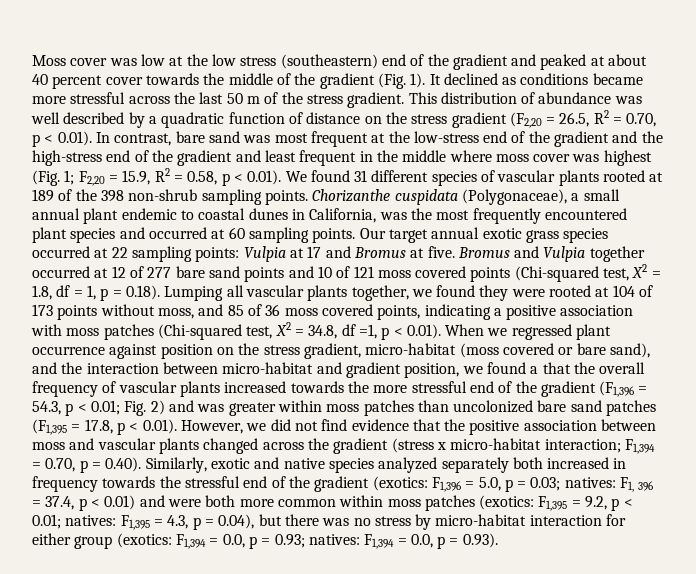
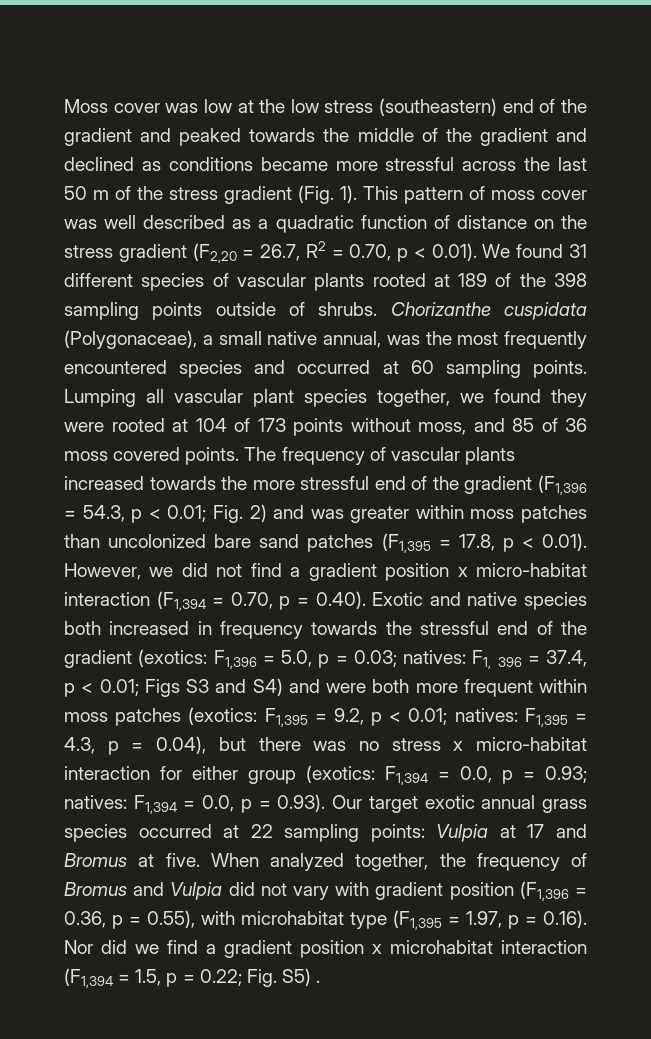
- Moss cover was low at the low stress (southeastern) end of the gradient and peaked at about 40 percent cover towards the middle of the gradient (Fig. 1). It declined as conditions became more stressful across the last 50 m of the stress gradient. This distribution of abundance was well described by a quadratic function of distance on the stress gradient (F2,20 = 26.5, R2 = 0.70, p < 0.01). In contrast, bare sand was most frequent at the low-stress end of the gradient and the high-stress end of the gradient and least frequent in the middle where moss cover was highest (Fig. 1; F2,20 = 15.9, R2 = 0.58, p < 0.01). We found 31 different species of vascular plants rooted at 189 of the 398 non-shrub sampling points.
+ Moss cover was low at the low stress (southeastern) end of the gradient and peaked towards the middle of the gradient and declined as conditions became more stressful across the last 50 m of the stress gradient (Fig. 1). This pattern of moss cover was well described as a quadratic function of distance on the stress gradient (F2,20 = 26.7, R2 = 0.70, p < 0.01). We found 31 different species of vascular plants rooted at 189 of the 398 sampling points outside of shrubs.
- Chorizanthe cuspidata (Polygonaceae), a small annual plant endemic to coastal dunes in California, was the most frequently encountered plant species and occurred at 60 sampling points.
+ Chorizanthe cuspidata (Polygonaceae), a small native annual, was the most frequently encountered species and occurred at 60 sampling points.
- Our target annual exotic grass species occurred at 22 sampling points: Vulpia at 17 and Bromus at five. Bromus and Vulpia together occurred at 12 of 277 bare sand points and 10 of 121 moss covered points (Chi-squared test, X2 = 1.8, df = 1, p = 0.18). Lumping all vascular plants together, we found they were rooted at 104 of 173 points without moss, and 85 of 36 moss covered points, indicating a positive association with moss patches (Chi-squared test, X2 = 34.8, df =1, p < 0.01). When we regressed plant occurrence against position on the stress gradient, micro-habitat (moss covered or bare sand), and the interaction between micro-habitat and gradient position, we found a that the overall frequency of vascular plants increased towards the more stressful end of the gradient (F1,396 = 54.3, p < 0.01;
+ Lumping all vascular plant species together, we found they were rooted at 104 of 173 points without moss, and 85 of 36 moss covered points. The frequency of vascular plants increased towards the more stressful end of the gradient (F1,396 = 54.3, p < 0.01;
- Fig. 2) and was greater within moss patches than uncolonized bare sand patches (F1,395 = 17.8, p < 0.01). However, we did not find evidence that the positive association between moss and vascular plants changed across the gradient (stress x micro-habitat interaction; F1,394 = 0.70, p = 0.40). Similarly, exotic and native species analyzed separately both increased in frequency towards the stressful end of the gradient (exotics:
+ Fig. 2) and was greater within moss patches than uncolonized bare sand patches (F1,395 = 17.8, p < 0.01). However, we did not find a gradient position x micro-habitat interaction (F1,394 = 0.70, p = 0.40). Exotic and native species both increased in frequency towards the stressful end of the gradient (exotics:
- F1, 396 = 37.4, p < 0.01) and were both more common within moss patches (exotics:
+ F1, 396 = 37.4, p < 0.01; Figs S3 and S4) and were both more frequent within moss patches (exotics:
- F1,395 = 4.3, p = 0.04), but there was no stress by micro-habitat interaction for either group (exotics:
+ F1,395 = 4.3, p = 0.04), but there was no stress x micro-habitat interaction for either group (exotics:
- F1,394 = 0.0, p = 0.93).
+ F1,394 = 0.0, p = 0.93). Our target exotic annual grass species occurred at 22 sampling points: Vulpia at 17 and Bromus at five. When analyzed together, the frequency of Bromus and Vulpia did not vary with gradient position (F1,396 = 0.36, p = 0.55), with microhabitat type (F1,395 = 1.97, p = 0.16). Nor did we find a gradient position x microhabitat interaction (F1,394 = 1.5, p = 0.22; Fig. S5) .

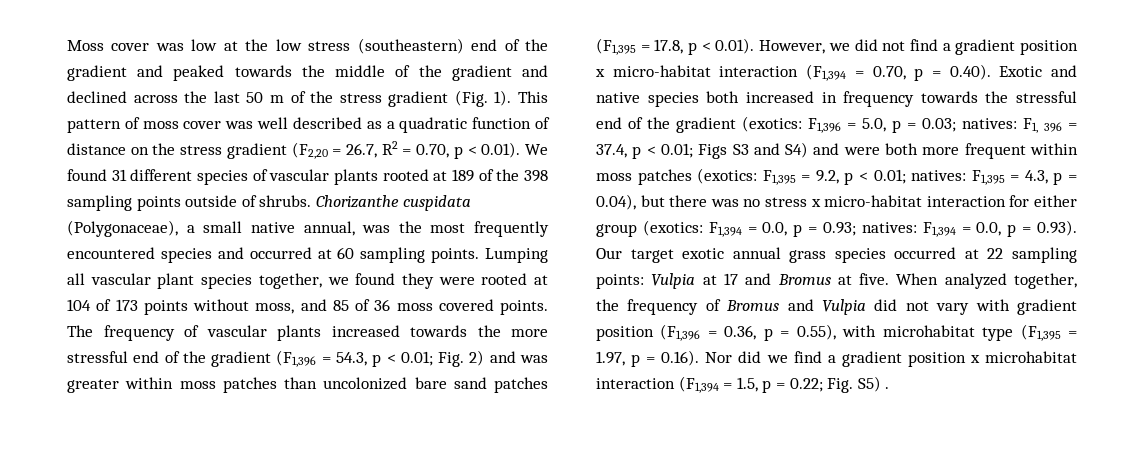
- Moss cover was low at the low stress (southeastern) end of the gradient and peaked towards the middle of the gradient and declined as conditions became more stressful across the last 50 m of the stress gradient (Fig. 1).
+ Moss cover was low at the low stress (southeastern) end of the gradient and peaked towards the middle of the gradient and declined across the last 50 m of the stress gradient (Fig. 1).

